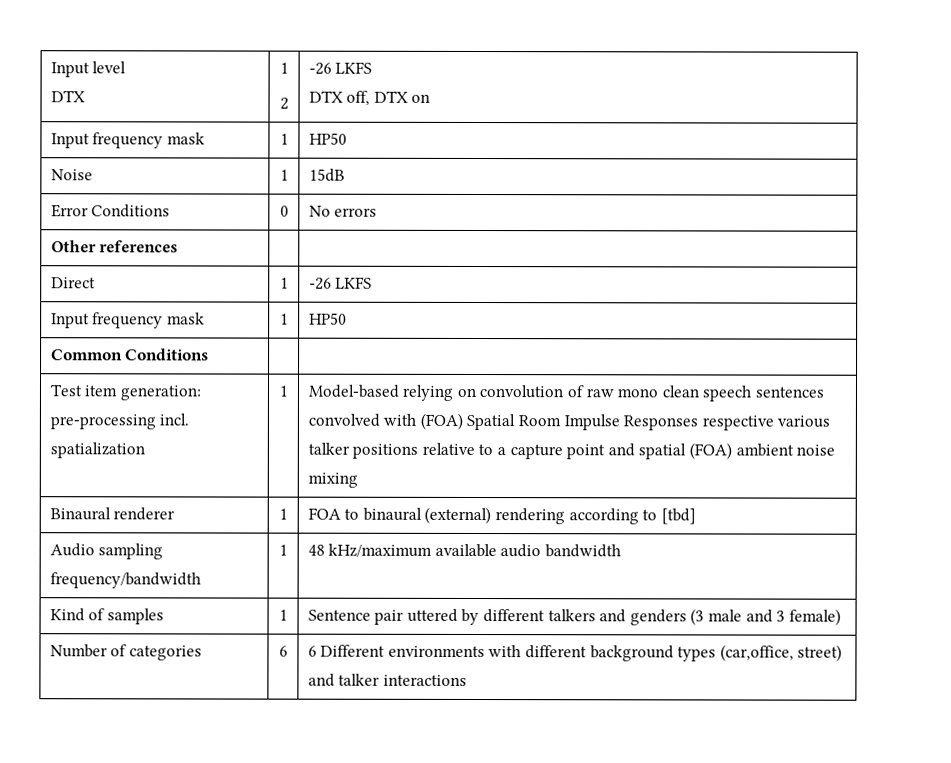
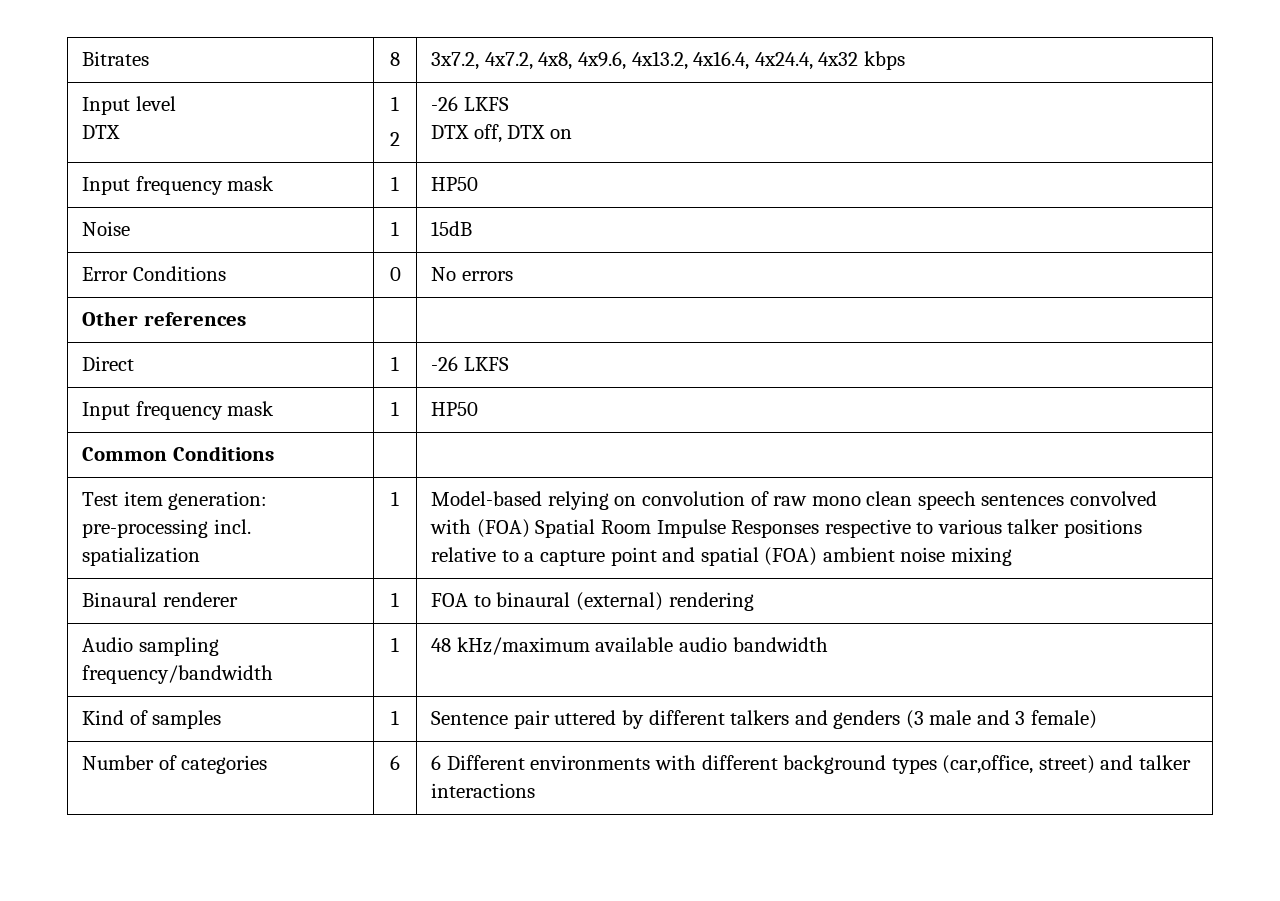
+ Bitrates | 8 | 3x7.2, 4x7.2, 4x8, 4x9.6, 4x13.2, 4x16.4, 4x24.4, 4x32 kbps
- Test item generation: pre-processing incl. spatialization | 1 | Model-based relying on convolution of raw mono clean speech sentences convolved with (FOA) Spatial Room Impulse Responses respective various talker positions relative to a capture point and spatial (FOA) ambient noise mixing
+ Test item generation: pre-processing incl. spatialization | 1 | Model-based relying on convolution of raw mono clean speech sentences convolved with (FOA) Spatial Room Impulse Responses respective to various talker positions relative to a capture point and spatial (FOA) ambient noise mixing
- Binaural renderer | 1 | FOA to binaural (external) rendering according to [tbd]
+ Binaural renderer | 1 | FOA to binaural (external) rendering

